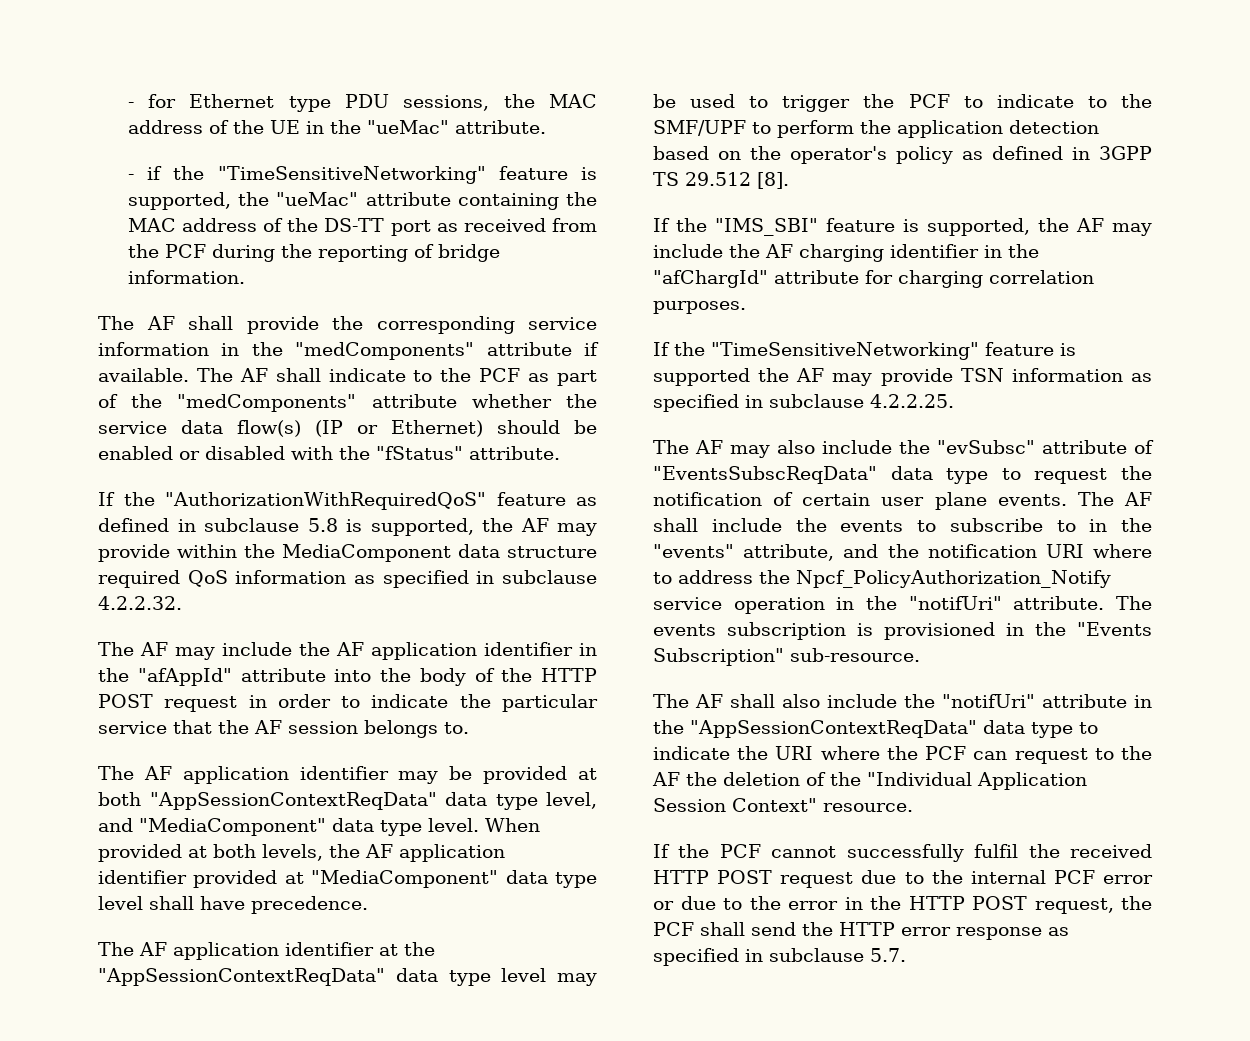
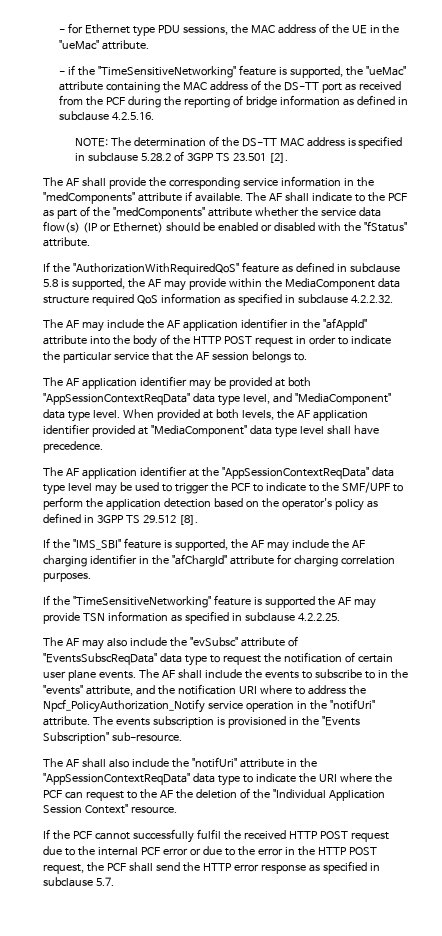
- - if the "TimeSensitiveNetworking" feature is supported, the "ueMac" attribute containing the MAC address of the DS-TT port as received from the PCF during the reporting of bridge information.
+ - if the "TimeSensitiveNetworking" feature is supported, the "ueMac" attribute containing the MAC address of the DS-TT port as received from the PCF during the reporting of bridge information as defined in subclause 4.2.5.16.
+ NOTE: The determination of the DS-TT MAC address is specified in subclause 5.28.2 of 3GPP TS 23.501 [2].

